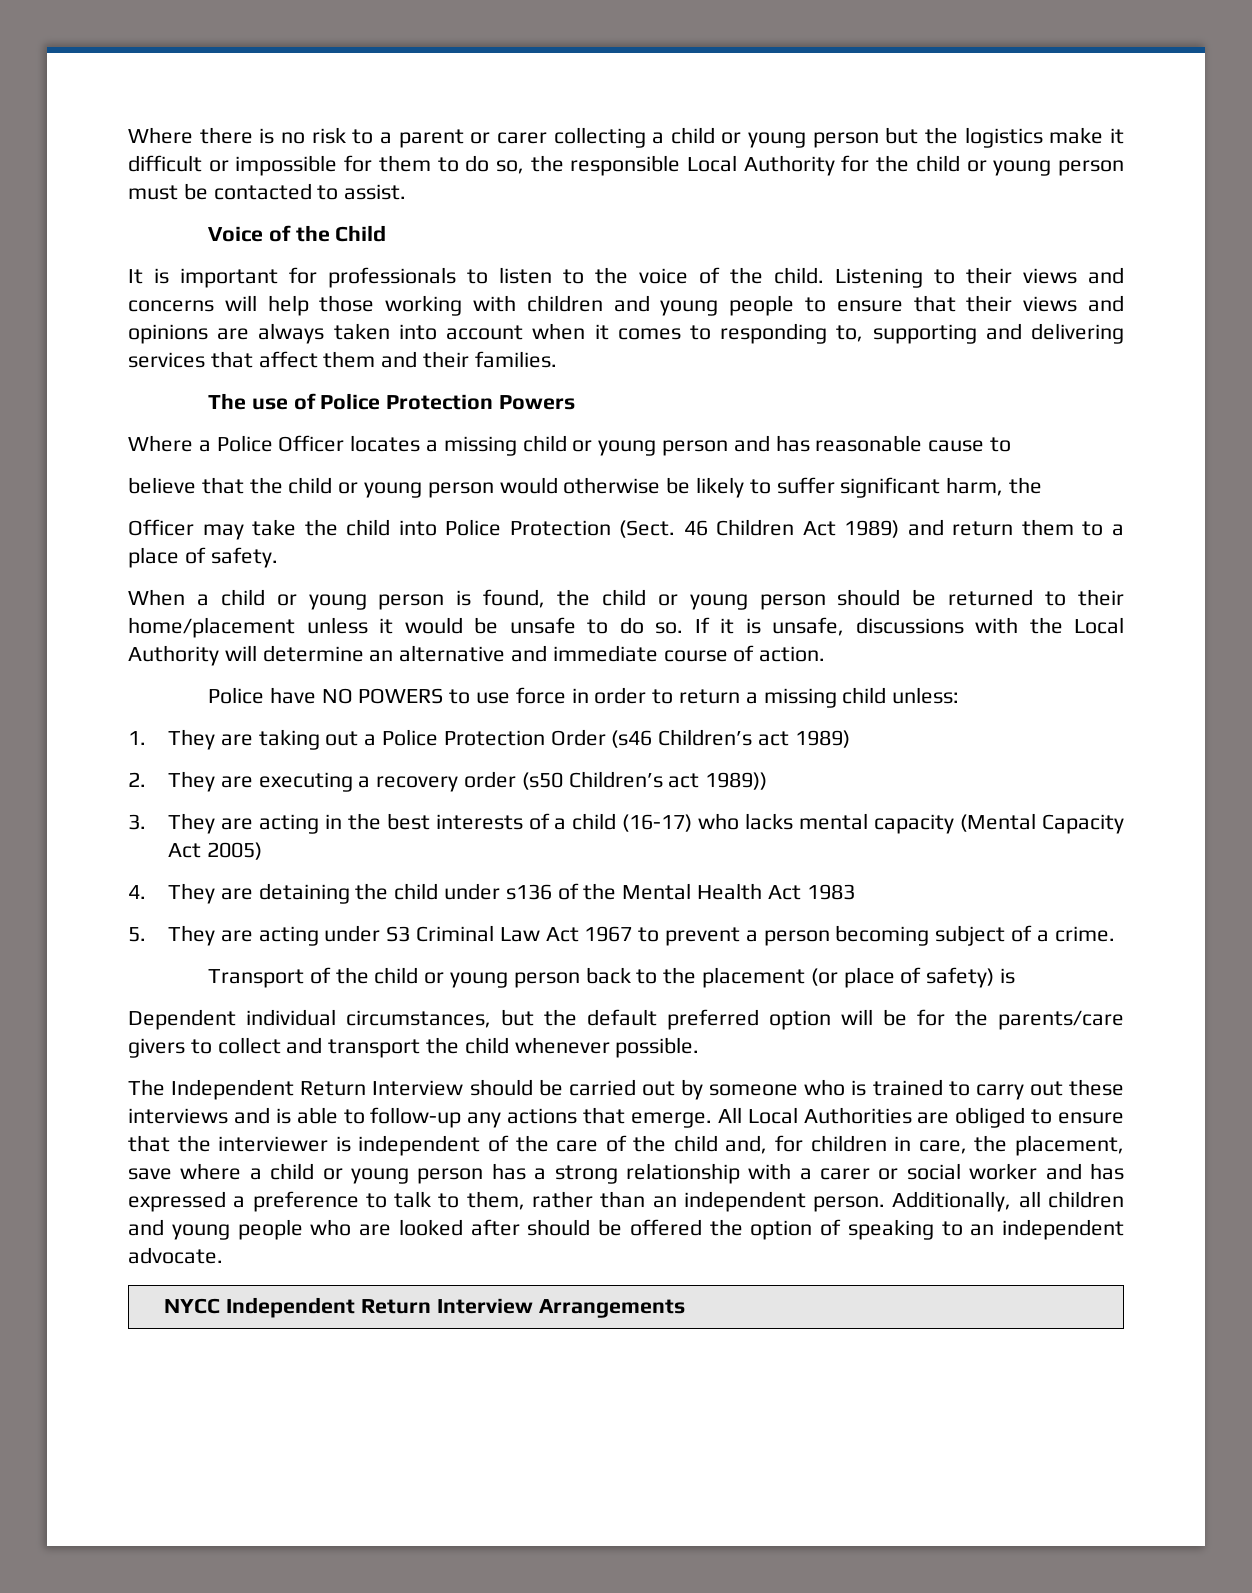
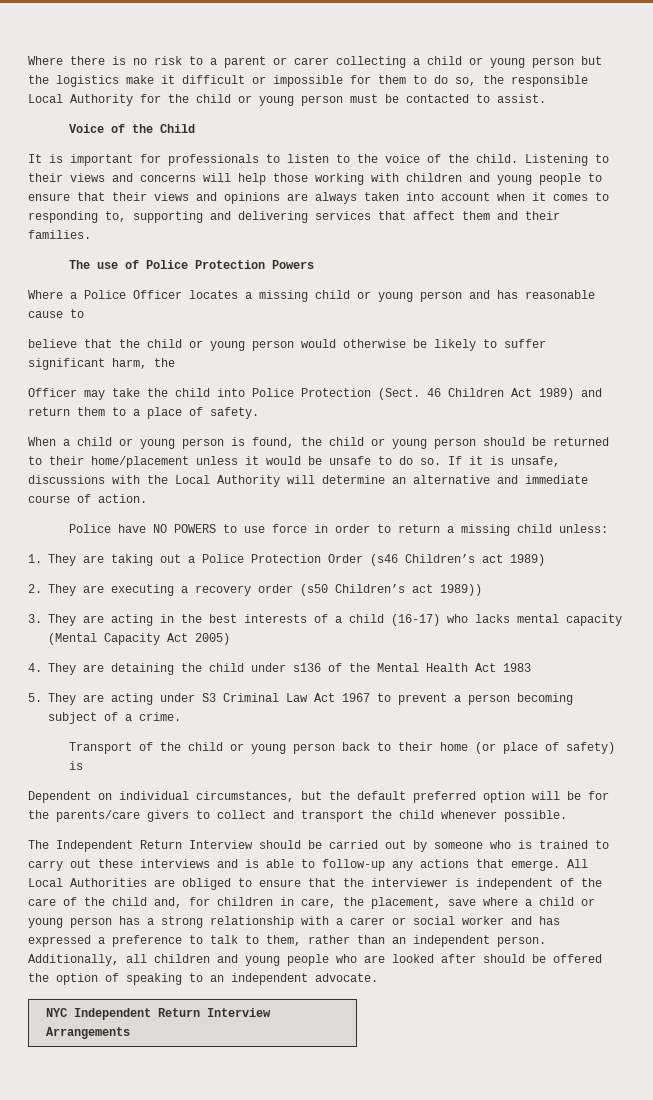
- Transport of the child or young person back to the placement (or place of safety) is
+ Transport of the child or young person back to their home (or place of safety) is
- Dependent individual circumstances, but the default preferred option will be for the parents/care givers to collect and transport the child whenever possible.
+ Dependent on individual circumstances, but the default preferred option will be for the parents/care givers to collect and transport the child whenever possible.
- NYCC Independent Return Interview Arrangements
+ NYC Independent Return Interview Arrangements

